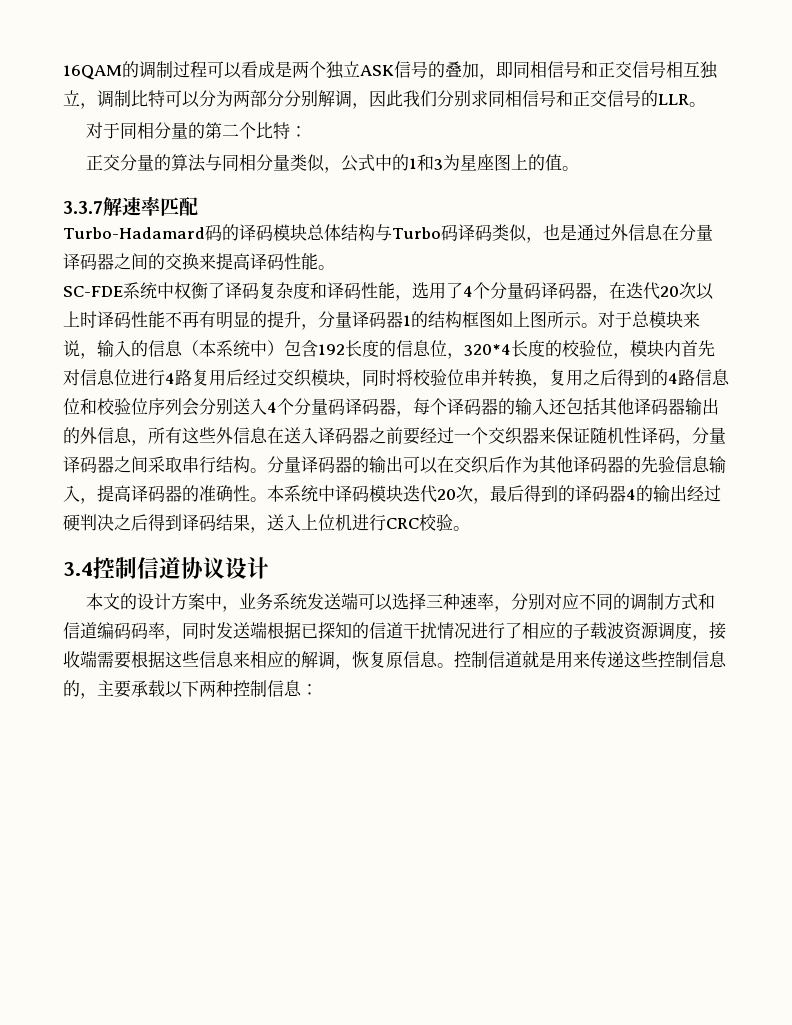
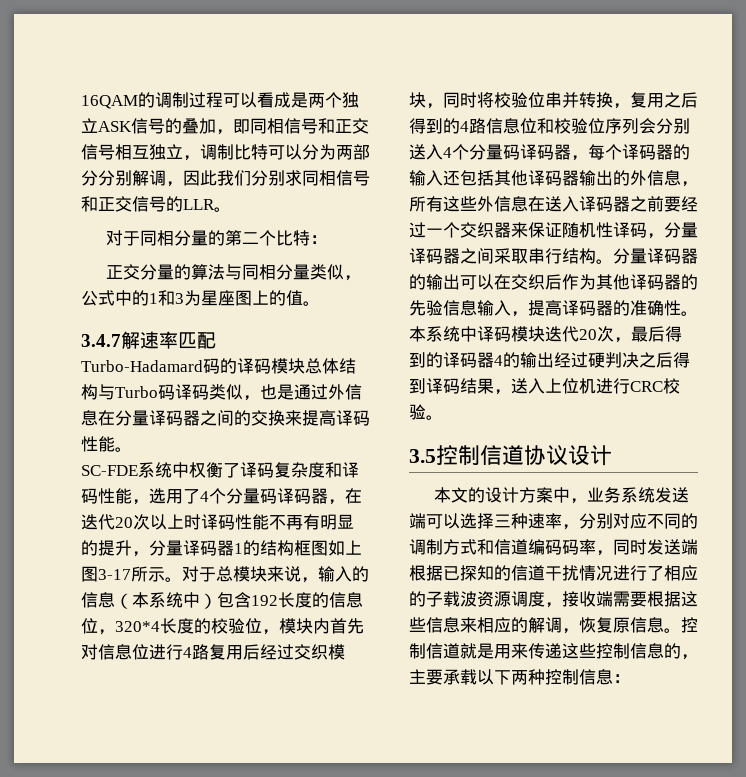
- 3.3.7解速率匹配
+ 3.4.7解速率匹配
- SC-FDE系统中权衡了译码复杂度和译码性能，选用了4个分量码译码器，在迭代20次以上时译码性能不再有明显的提升，分量译码器1的结构框图如上图所示。
+ SC-FDE系统中权衡了译码复杂度和译码性能，选用了4个分量码译码器，在迭代20次以上时译码性能不再有明显的提升，分量译码器1的结构框图如上图3-17所示。
- 3.4控制信道协议设计
+ 3.5控制信道协议设计

